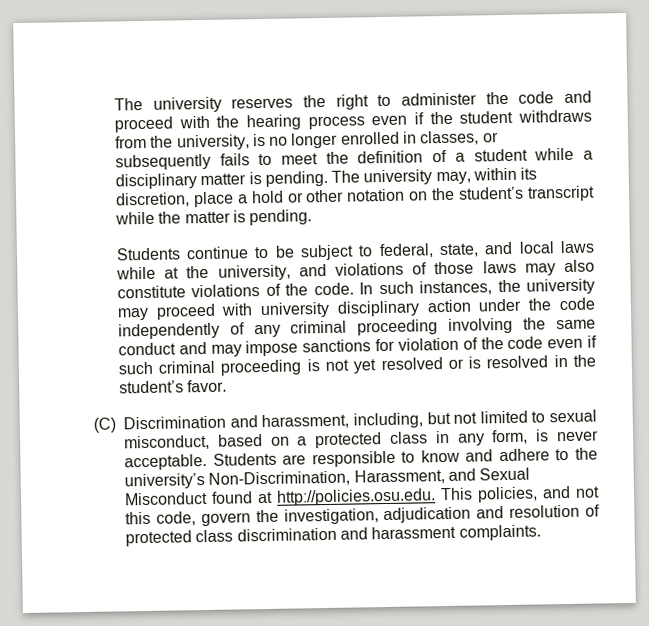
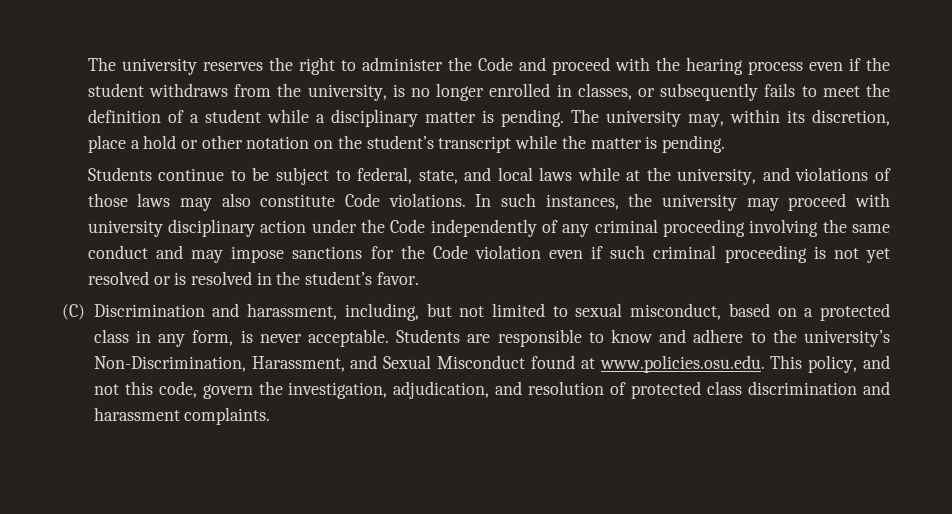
- The university reserves the right to administer the code and proceed with the hearing process even if the student withdraws from the university, is no longer enrolled in classes, or subsequently fails to meet the definition of a student while a disciplinary matter is pending.
+ The university reserves the right to administer the Code and proceed with the hearing process even if the student withdraws from the university, is no longer enrolled in classes, or subsequently fails to meet the definition of a student while a disciplinary matter is pending.
- Students continue to be subject to federal, state, and local laws while at the university, and violations of those laws may also constitute violations of the code.
+ Students continue to be subject to federal, state, and local laws while at the university, and violations of those laws may also constitute Code violations.
- In such instances, the university may proceed with university disciplinary action under the code independently of any criminal proceeding involving the same conduct and may impose sanctions for violation of the code even if such criminal proceeding is not yet resolved or is resolved in the student’s favor.
+ In such instances, the university may proceed with university disciplinary action under the Code independently of any criminal proceeding involving the same conduct and may impose sanctions for the Code violation even if such criminal proceeding is not yet resolved or is resolved in the student’s favor.
- Students are responsible to know and adhere to the university’s Non-Discrimination, Harassment, and Sexual Misconduct found at http://policies.osu.edu. This policies, and not this code, govern the investigation, adjudication and resolution of protected class discrimination and harassment complaints.
+ Students are responsible to know and adhere to the university’s Non-Discrimination, Harassment, and Sexual Misconduct found at www.policies.osu.edu. This policy, and not this code, govern the investigation, adjudication, and resolution of protected class discrimination and harassment complaints.

